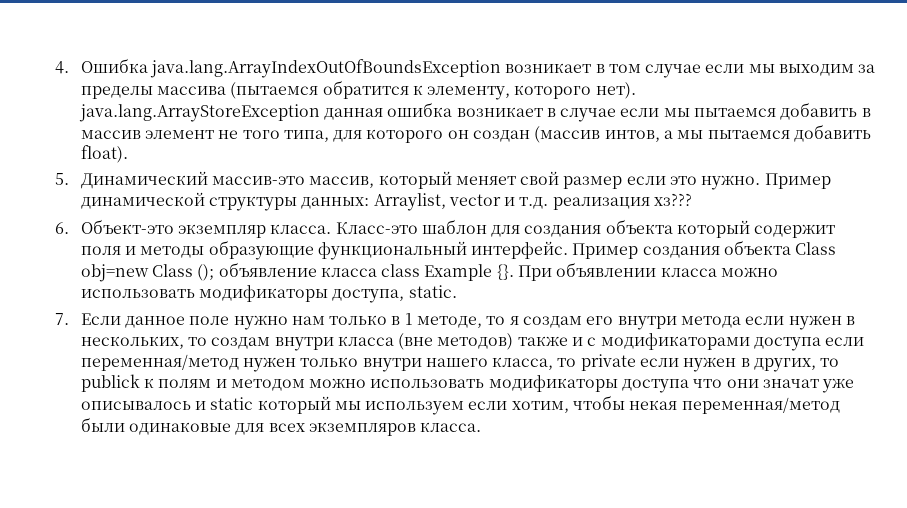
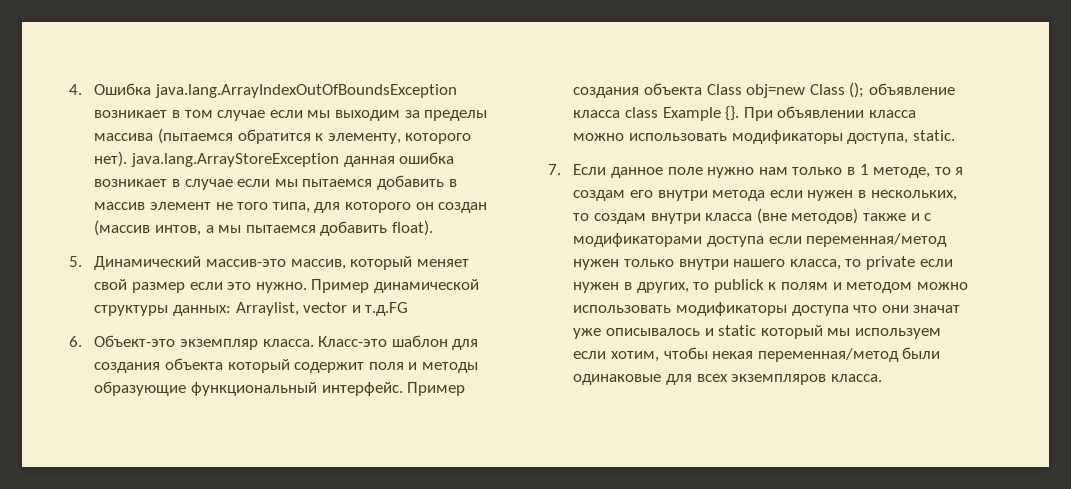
- Пример динамической структуры данных: Arraylist, vector и т.д. реализация хз???
+ Пример динамической структуры данных: Arraylist, vector и т.д.FG

